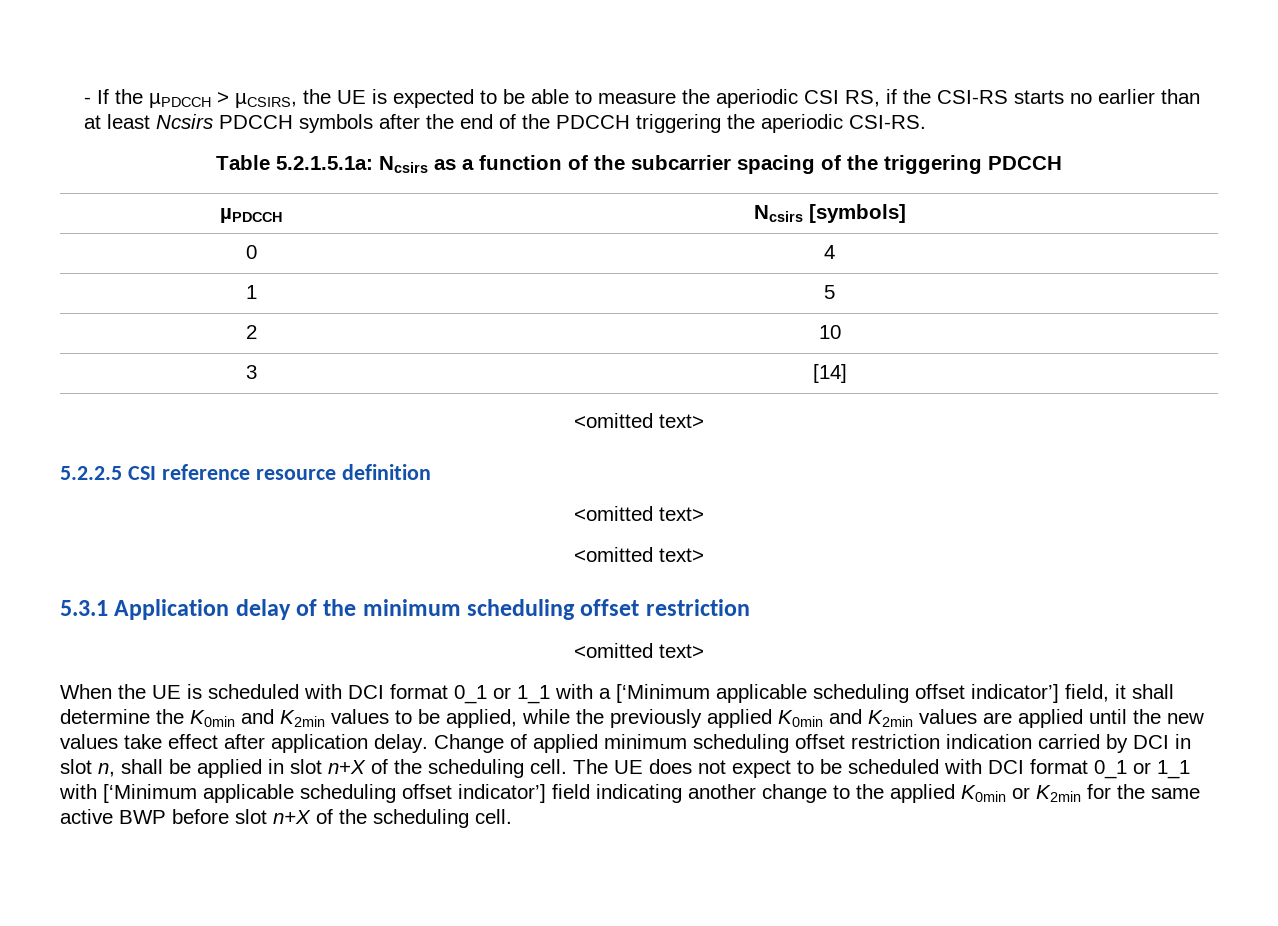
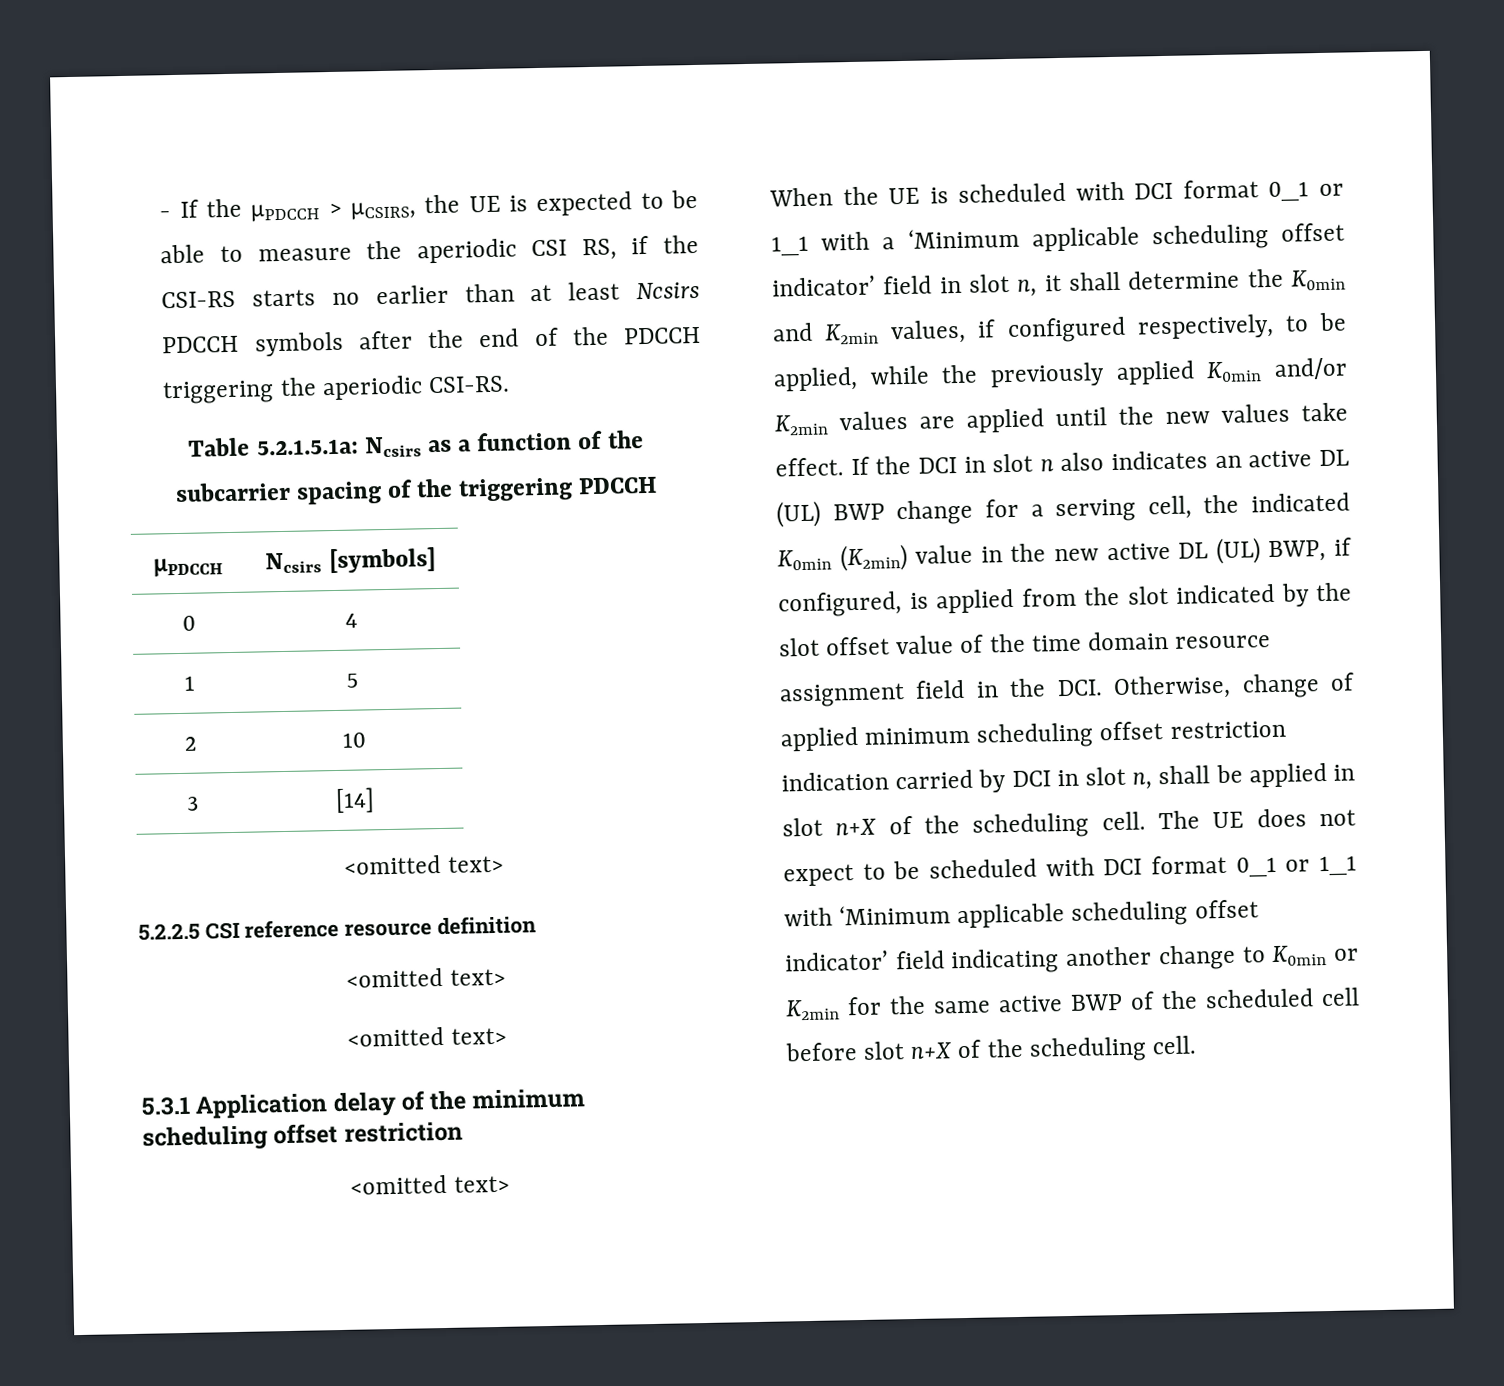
- When the UE is scheduled with DCI format 0_1 or 1_1 with a [‘Minimum applicable scheduling offset indicator’] field, it shall determine the K0min and K2min values to be applied, while the previously applied K0min and K2min values are applied until the new values take effect after application delay. Change of applied minimum scheduling offset restriction indication carried by DCI in slot n, shall be applied in slot n+X of the scheduling cell.
+ When the UE is scheduled with DCI format 0_1 or 1_1 with a ‘Minimum applicable scheduling offset indicator’ field in slot n, it shall determine the K0min and K2min values, if configured respectively, to be applied, while the previously applied K0min and/or K2min values are applied until the new values take effect. If the DCI in slot n also indicates an active DL (UL) BWP change for a serving cell, the indicated K0min (K2min) value in the new active DL (UL) BWP, if configured, is applied from the slot indicated by the slot offset value of the time domain resource assignment field in the DCI. Otherwise, change of applied minimum scheduling offset restriction indication carried by DCI in slot n, shall be applied in slot n+X of the scheduling cell.
- The UE does not expect to be scheduled with DCI format 0_1 or 1_1 with [‘Minimum applicable scheduling offset indicator’] field indicating another change to the applied K0min or K2min for the same active BWP before slot n+X of the scheduling cell.
+ The UE does not expect to be scheduled with DCI format 0_1 or 1_1 with ‘Minimum applicable scheduling offset indicator’ field indicating another change to K0min or K2min for the same active BWP of the scheduled cell before slot n+X of the scheduling cell.

